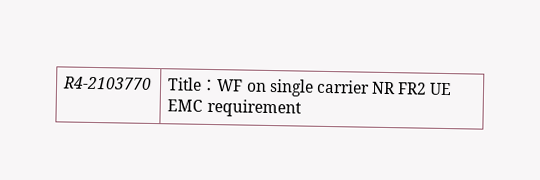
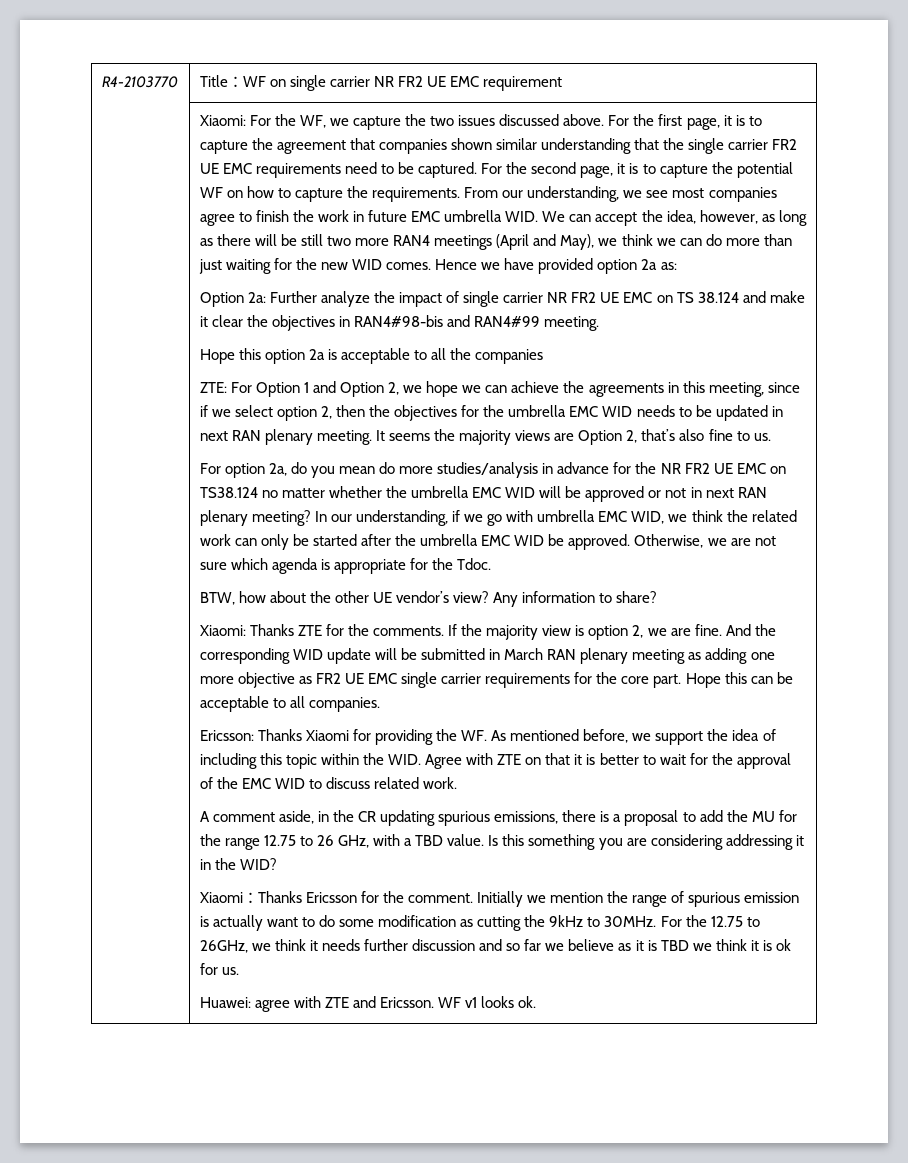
+ Xiaomi: For the WF, we capture the two issues discussed above. For the first page, it is to capture the agreement that companies shown similar understanding that the single carrier FR2 UE EMC requirements need to be captured. For the second page, it is to capture the potential WF on how to capture the requirements. From our understanding, we see most companies agree to finish the work in future EMC umbrella WID. We can accept the idea, however, as long as there will be still two more RAN4 meetings (April and May), we think we can do more than just waiting for the new WID comes. Hence we have provided option 2a as:
+ Option 2a: Further analyze the impact of single carrier NR FR2 UE EMC on TS 38.124 and make it clear the objectives in RAN4#98-bis and RAN4#99 meeting.
+ Hope this option 2a is acceptable to all the companies
+ ZTE: For Option 1 and Option 2, we hope we can achieve the agreements in this meeting, since if we select option 2, then the objectives for the umbrella EMC WID needs to be updated in next RAN plenary meeting. It seems the majority views are Option 2, that’s also fine to us.
+ For option 2a, do you mean do more studies/analysis in advance for the NR FR2 UE EMC on TS38.124 no matter whether the umbrella EMC WID will be approved or not in next RAN plenary meeting? In our understanding, if we go with umbrella EMC WID, we think the related work can only be started after the umbrella EMC WID be approved. Otherwise, we are not sure which agenda is appropriate for the Tdoc.
+ BTW, how about the other UE vendor’s view? Any information to share?
+ Xiaomi: Thanks ZTE for the comments. If the majority view is option 2, we are fine. And the corresponding WID update will be submitted in March RAN plenary meeting as adding one more objective as FR2 UE EMC single carrier requirements for the core part. Hope this can be acceptable to all companies.
+ Ericsson: Thanks Xiaomi for providing the WF. As mentioned before, we support the idea of including this topic within the WID. Agree with ZTE on that it is better to wait for the approval of the EMC WID to discuss related work.
+ A comment aside, in the CR updating spurious emissions, there is a proposal to add the MU for the range 12.75 to 26 GHz, with a TBD value. Is this something you are considering addressing it in the WID?
+ Xiaomi：Thanks Ericsson for the comment. Initially we mention the range of spurious emission is actually want to do some modification as cutting the 9kHz to 30MHz. For the 12.75 to 26GHz, we think it needs further discussion and so far we believe as it is TBD we think it is ok for us.
+ Huawei: agree with ZTE and Ericsson. WF v1 looks ok.

